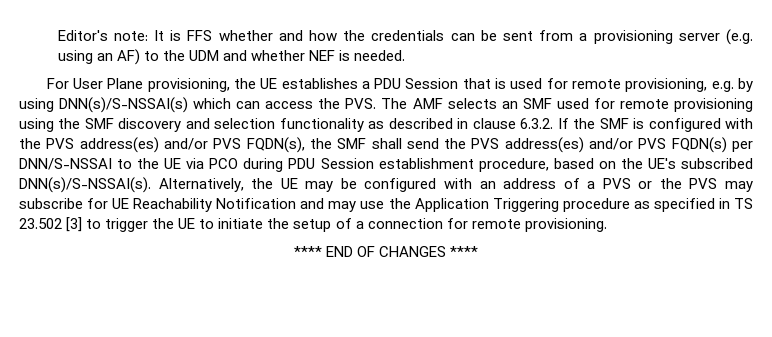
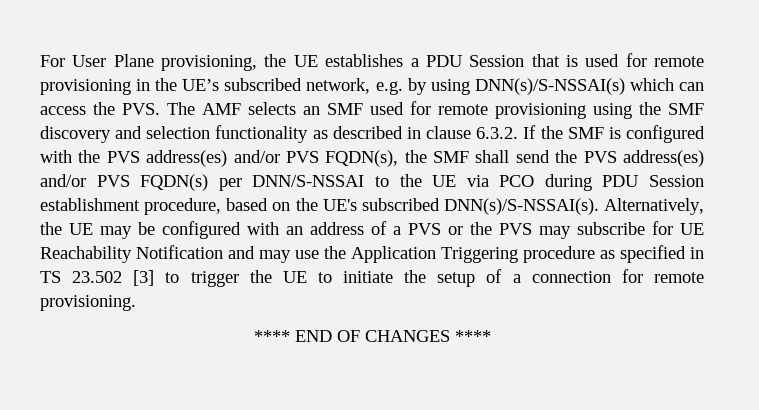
- Editor's note: It is FFS whether and how the credentials can be sent from a provisioning server (e.g. using an AF) to the UDM and whether NEF is needed.
- For User Plane provisioning, the UE establishes a PDU Session that is used for remote provisioning, e.g. by using DNN(s)/S-NSSAI(s) which can access the PVS. The AMF selects an SMF used for remote provisioning using the SMF discovery and selection functionality as described in clause 6.3.2. If the SMF is configured with the PVS address(es) and/or PVS FQDN(s), the SMF shall send the PVS address(es) and/or PVS FQDN(s) per DNN/S-NSSAI to the UE via PCO during PDU Session establishment procedure, based on the UE's subscribed DNN(s)/S-NSSAI(s).
+ For User Plane provisioning, the UE establishes a PDU Session that is used for remote provisioning in the UE’s subscribed network, e.g. by using DNN(s)/S-NSSAI(s) which can access the PVS. The AMF selects an SMF used for remote provisioning using the SMF discovery and selection functionality as described in clause 6.3.2. If the SMF is configured with the PVS address(es) and/or PVS FQDN(s), the SMF shall send the PVS address(es) and/or PVS FQDN(s) per DNN/S-NSSAI to the UE via PCO during PDU Session establishment procedure, based on the UE's subscribed DNN(s)/S-NSSAI(s).

